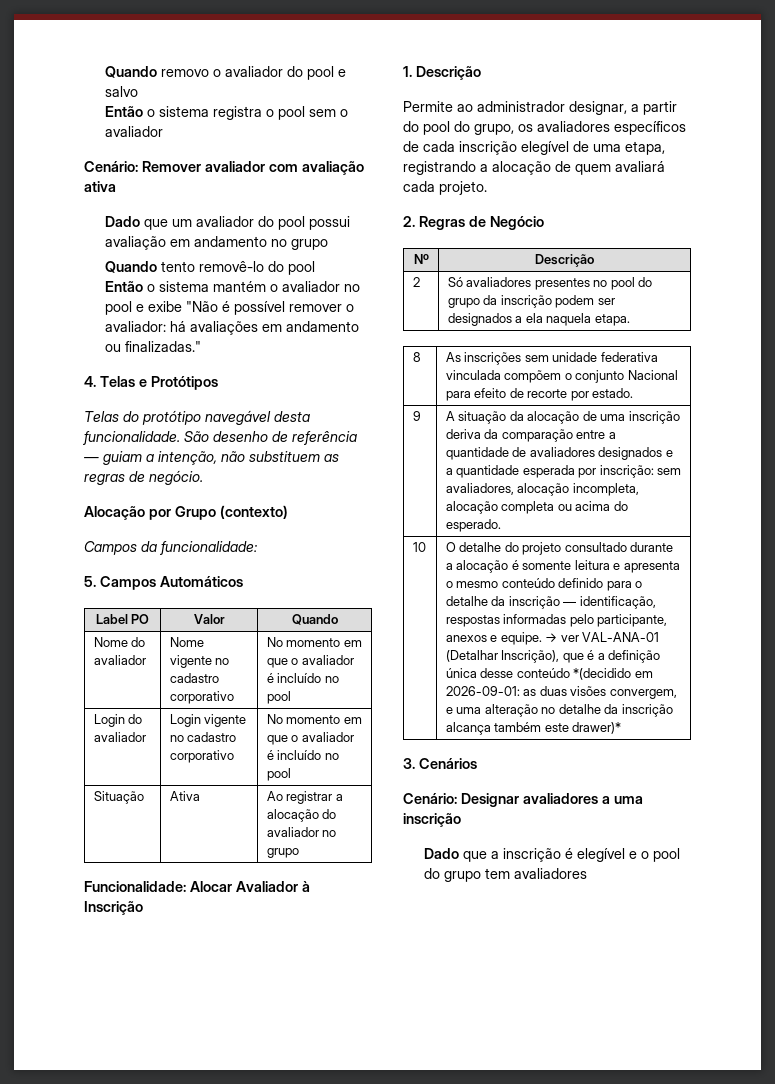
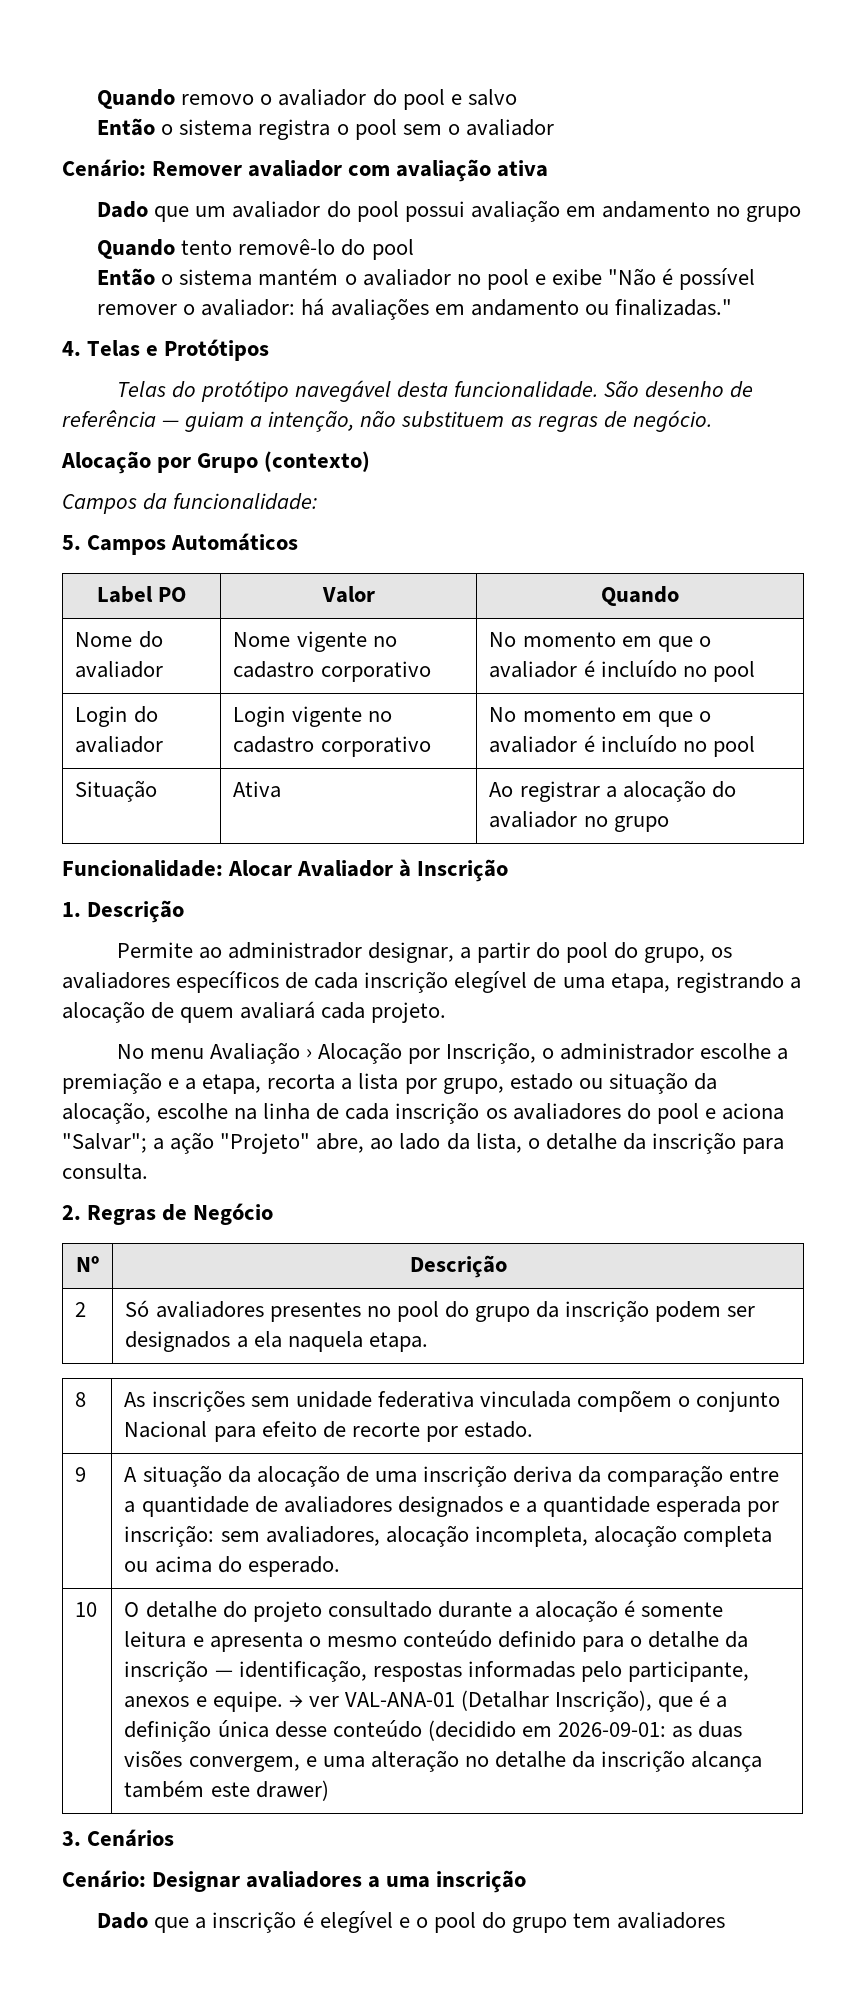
+ No menu Avaliação › Alocação por Inscrição, o administrador escolhe a premiação e a etapa, recorta a lista por grupo, estado ou situação da alocação, escolhe na linha de cada inscrição os avaliadores do pool e aciona "Salvar"; a ação "Projeto" abre, ao lado da lista, o detalhe da inscrição para consulta.
- → ver VAL-ANA-01 (Detalhar Inscrição), que é a definição única desse conteúdo *(decidido em 2026-09-01: as duas visões convergem, e uma alteração no detalhe da inscrição alcança também este drawer)*
+ → ver VAL-ANA-01 (Detalhar Inscrição), que é a definição única desse conteúdo (decidido em 2026-09-01: as duas visões convergem, e uma alteração no detalhe da inscrição alcança também este drawer)

